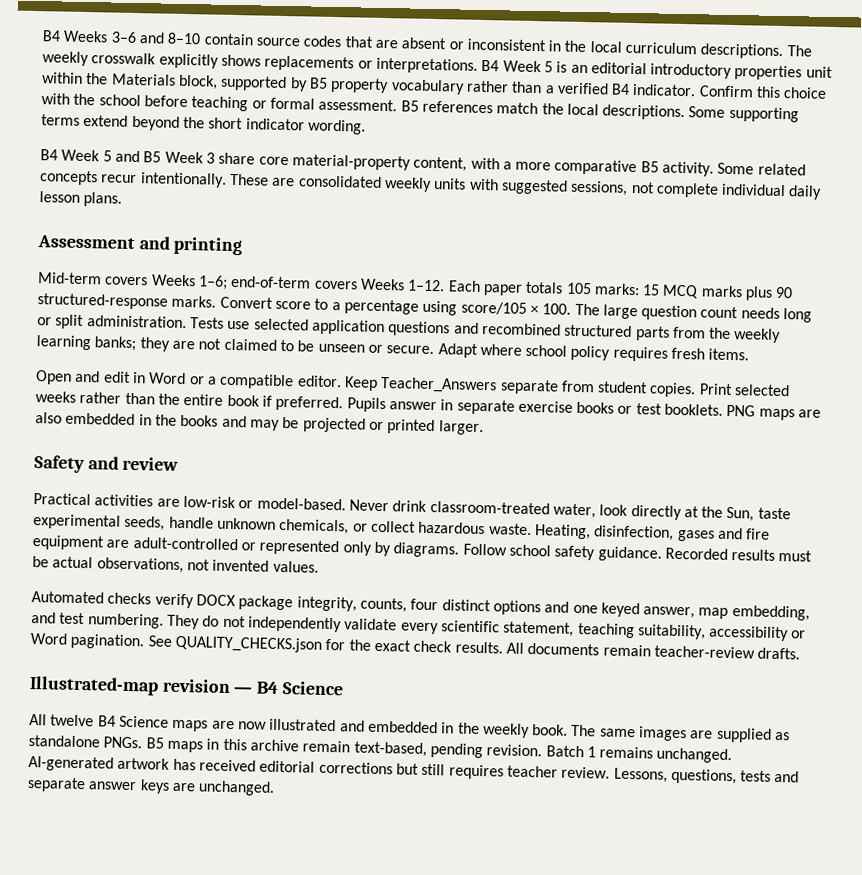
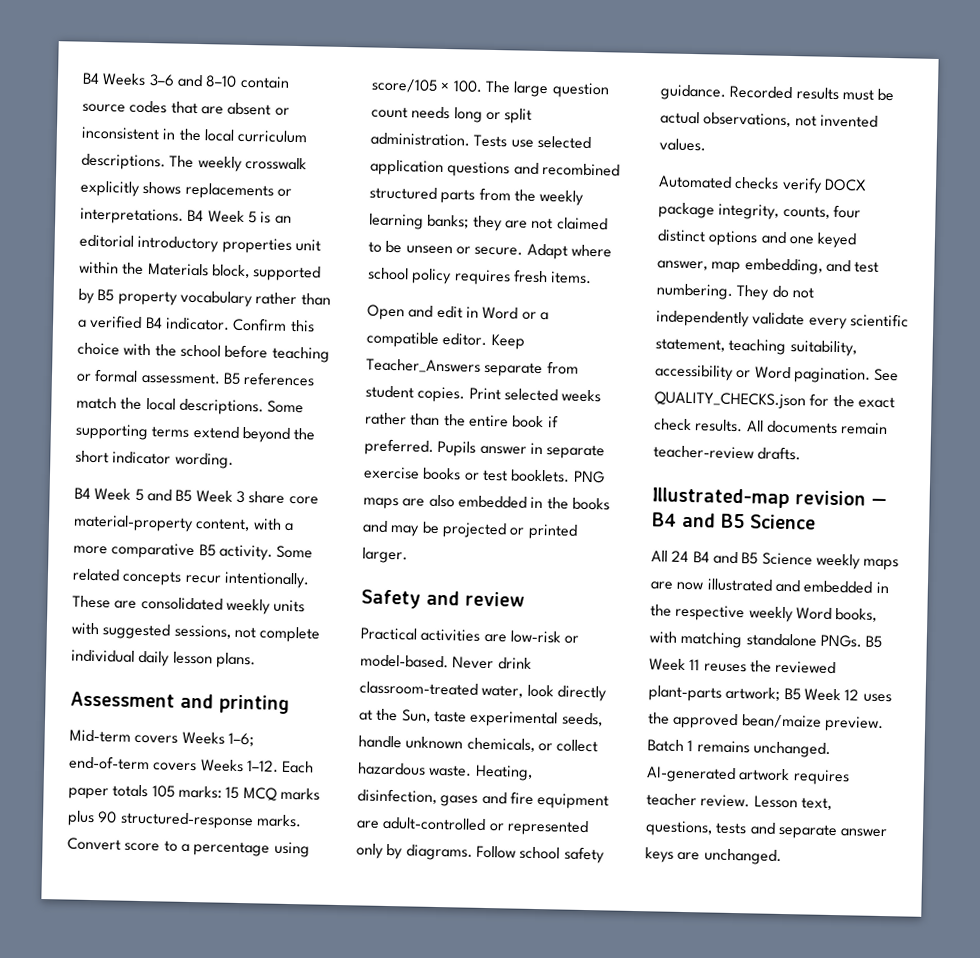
- Illustrated-map revision — B4 Science
+ Illustrated-map revision — B4 and B5 Science
- All twelve B4 Science maps are now illustrated and embedded in the weekly book. The same images are supplied as standalone PNGs. B5 maps in this archive remain text-based, pending revision.
+ All 24 B4 and B5 Science weekly maps are now illustrated and embedded in the respective weekly Word books, with matching standalone PNGs. B5 Week 11 reuses the reviewed plant-parts artwork; B5 Week 12 uses the approved bean/maize preview.
- AI-generated artwork has received editorial corrections but still requires teacher review.
+ AI-generated artwork requires teacher review.
- Lessons, questions, tests and separate answer keys are unchanged.
+ Lesson text, questions, tests and separate answer keys are unchanged.

